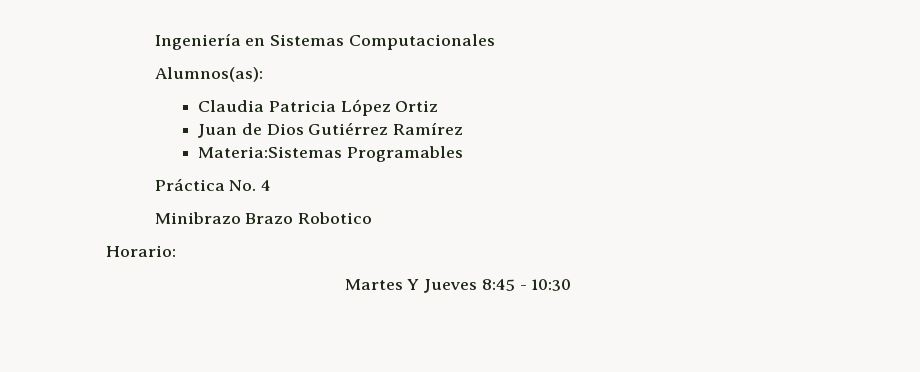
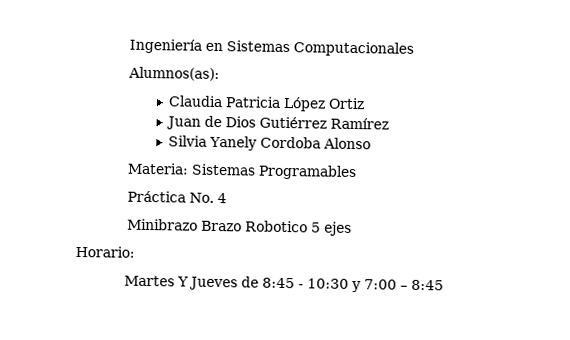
- Materia:Sistemas Programables
+ Silvia Yanely Cordoba Alonso
+ Materia: Sistemas Programables
- Minibrazo Brazo Robotico
+ Minibrazo Brazo Robotico 5 ejes
- Martes Y Jueves 8:45 - 10:30
+ Martes Y Jueves de 8:45 - 10:30 y 7:00 – 8:45

